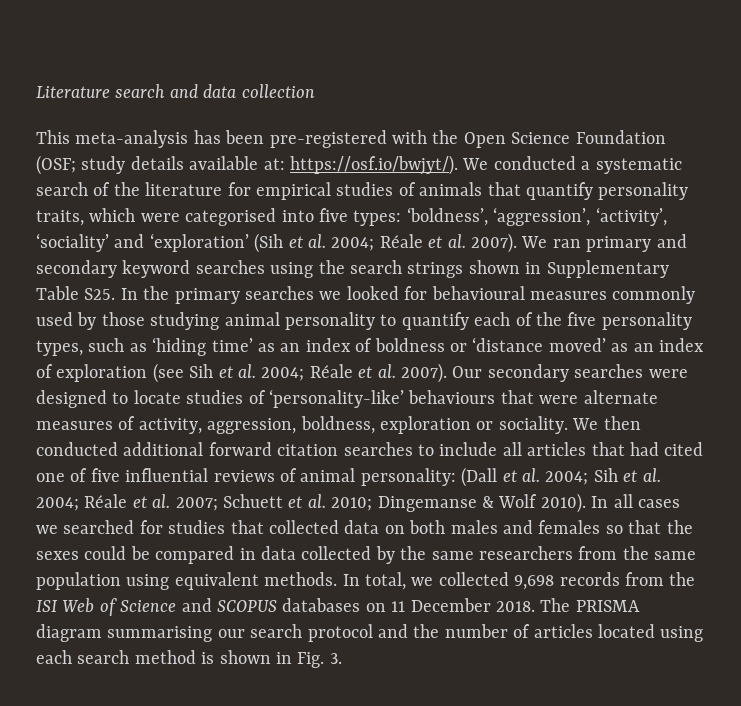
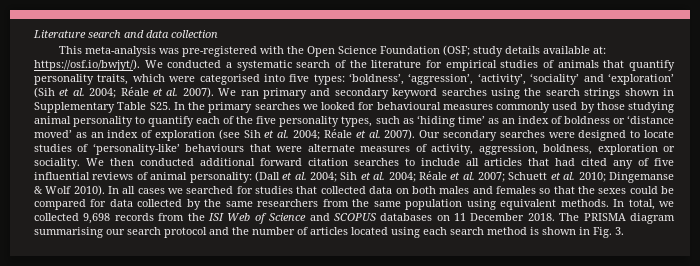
- This meta-analysis has been pre-registered with the Open Science Foundation (OSF; study details available at: https://osf.io/bwjyt/). We conducted a systematic search of the literature for empirical studies of animals that quantify personality traits, which were categorised into five types: ‘boldness’, ‘aggression’, ‘activity’, ‘sociality’ and ‘exploration’ (Sih et al. 2004; Réale et al. 2007).
+ This meta-analysis was pre-registered with the Open Science Foundation (OSF; study details available at: https://osf.io/bwjyt/). We conducted a systematic search of the literature for empirical studies of animals that quantify personality traits, which were categorised into five types: ‘boldness’, ‘aggression’, ‘activity’, ‘sociality’ and ‘exploration’ (Sih et al. 2004; Réale et al. 2007).
- We then conducted additional forward citation searches to include all articles that had cited one of five influential reviews of animal personality: (Dall et al. 2004; Sih et al. 2004; Réale et al. 2007; Schuett et al. 2010; Dingemanse & Wolf 2010).
+ We then conducted additional forward citation searches to include all articles that had cited any of five influential reviews of animal personality: (Dall et al. 2004; Sih et al. 2004; Réale et al. 2007; Schuett et al. 2010; Dingemanse & Wolf 2010).
- In all cases we searched for studies that collected data on both males and females so that the sexes could be compared in data collected by the same researchers from the same population using equivalent methods.
+ In all cases we searched for studies that collected data on both males and females so that the sexes could be compared for data collected by the same researchers from the same population using equivalent methods.

